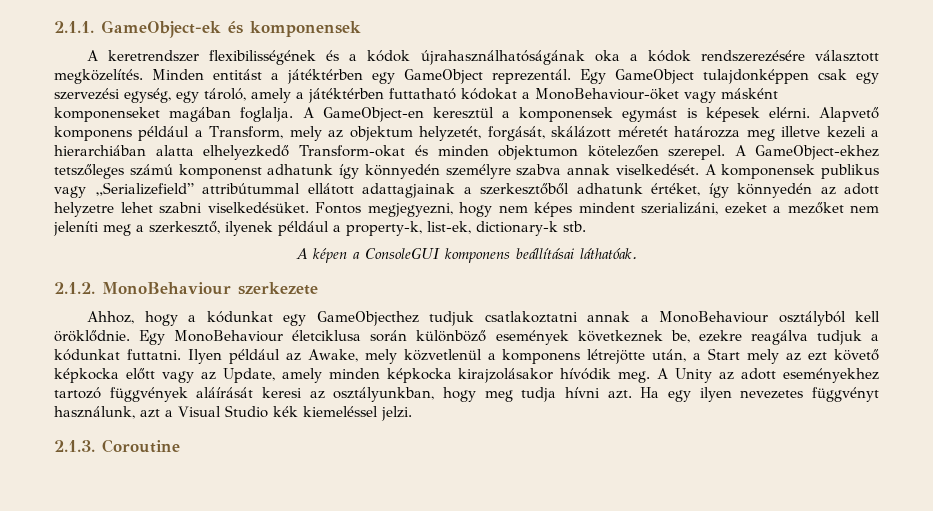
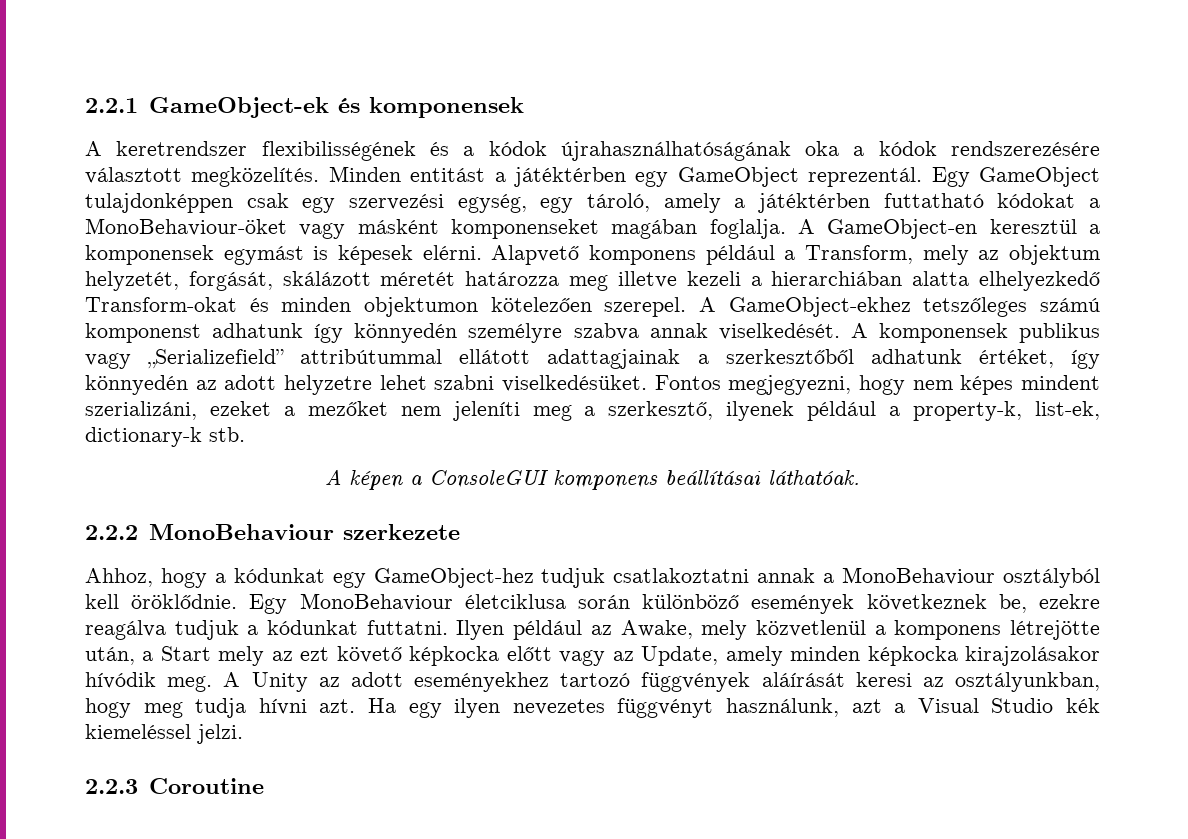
- 2.1.1. GameObject-ek és komponensek
+ 2.2.1 GameObject-ek és komponensek
- 2.1.2. MonoBehaviour szerkezete
+ 2.2.2 MonoBehaviour szerkezete
- Ahhoz, hogy a kódunkat egy GameObjecthez tudjuk csatlakoztatni annak a MonoBehaviour osztályból kell öröklődnie.
+ Ahhoz, hogy a kódunkat egy GameObject-hez tudjuk csatlakoztatni annak a MonoBehaviour osztályból kell öröklődnie.
- 2.1.3. Coroutine
+ 2.2.3 Coroutine

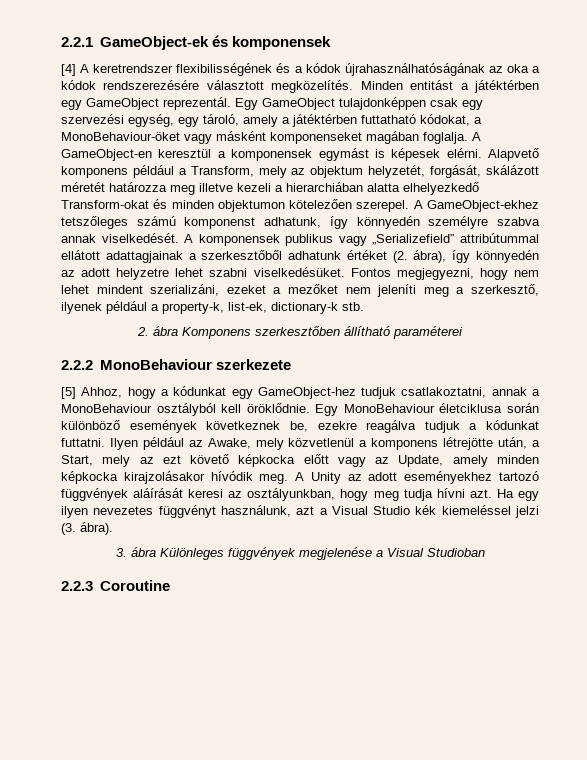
- A keretrendszer flexibilisségének és a kódok újrahasználhatóságának oka a kódok rendszerezésére választott megközelítés.
+ [4] A keretrendszer flexibilisségének és a kódok újrahasználhatóságának az oka a kódok rendszerezésére választott megközelítés.
- Egy GameObject tulajdonképpen csak egy szervezési egység, egy tároló, amely a játéktérben futtatható kódokat a MonoBehaviour-öket vagy másként komponenseket magában foglalja.
+ Egy GameObject tulajdonképpen csak egy szervezési egység, egy tároló, amely a játéktérben futtatható kódokat, a MonoBehaviour-öket vagy másként komponenseket magában foglalja.
- A GameObject-ekhez tetszőleges számú komponenst adhatunk így könnyedén személyre szabva annak viselkedését.
+ A GameObject-ekhez tetszőleges számú komponenst adhatunk, így könnyedén személyre szabva annak viselkedését.
- A komponensek publikus vagy „Serializefield” attribútummal ellátott adattagjainak a szerkesztőből adhatunk értéket, így könnyedén az adott helyzetre lehet szabni viselkedésüket.
+ A komponensek publikus vagy „Serializefield” attribútummal ellátott adattagjainak a szerkesztőből adhatunk értéket (2. ábra), így könnyedén az adott helyzetre lehet szabni viselkedésüket.
- Fontos megjegyezni, hogy nem képes mindent szerializáni, ezeket a mezőket nem jeleníti meg a szerkesztő, ilyenek például a property-k, list-ek, dictionary-k stb.
+ Fontos megjegyezni, hogy nem lehet mindent szerializáni, ezeket a mezőket nem jeleníti meg a szerkesztő, ilyenek például a property-k, list-ek, dictionary-k stb.
- A képen a ConsoleGUI komponens beállításai láthatóak.
+ 2. ábra Komponens szerkesztőben állítható paraméterei
- Ahhoz, hogy a kódunkat egy GameObject-hez tudjuk csatlakoztatni annak a MonoBehaviour osztályból kell öröklődnie.
+ [5] Ahhoz, hogy a kódunkat egy GameObject-hez tudjuk csatlakoztatni, annak a MonoBehaviour osztályból kell öröklődnie.
- Ilyen például az Awake, mely közvetlenül a komponens létrejötte után, a Start mely az ezt követő képkocka előtt vagy az Update, amely minden képkocka kirajzolásakor hívódik meg.
+ Ilyen például az Awake, mely közvetlenül a komponens létrejötte után, a Start, mely az ezt követő képkocka előtt vagy az Update, amely minden képkocka kirajzolásakor hívódik meg.
- Ha egy ilyen nevezetes függvényt használunk, azt a Visual Studio kék kiemeléssel jelzi.
+ Ha egy ilyen nevezetes függvényt használunk, azt a Visual Studio kék kiemeléssel jelzi (3. ábra).
+ 3. ábra Különleges függvények megjelenése a Visual Studioban

